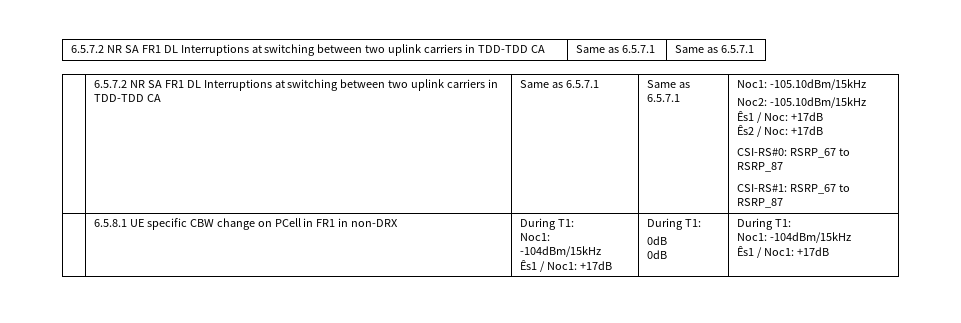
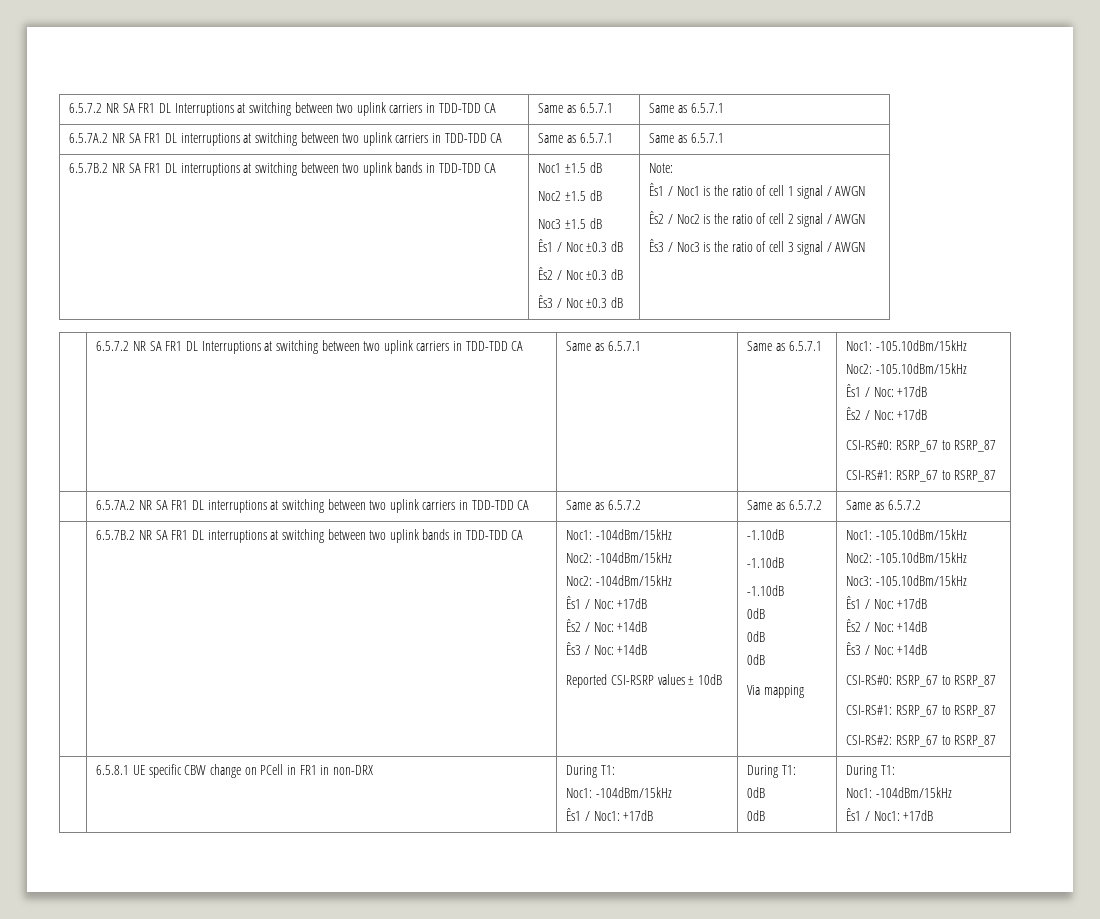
+ 6.5.7A.2 NR SA FR1 DL interruptions at switching between two uplink carriers in TDD-TDD CA | Same as 6.5.7.1 | Same as 6.5.7.1
+ 6.5.7B.2 NR SA FR1 DL interruptions at switching between two uplink bands in TDD-TDD CA | Noc1 ±1.5 dB
+ Noc2 ±1.5 dB
+ Noc3 ±1.5 dB
+ Ês1 / Noc ±0.3 dB
+ Ês2 / Noc ±0.3 dB
+ Ês3 / Noc ±0.3 dB | Note:
+ Ês1 / Noc1 is the ratio of cell 1 signal / AWGN
+ Ês2 / Noc2 is the ratio of cell 2 signal / AWGN
+ Ês3 / Noc3 is the ratio of cell 3 signal / AWGN
+ | 6.5.7A.2 NR SA FR1 DL interruptions at switching between two uplink carriers in TDD-TDD CA | Same as 6.5.7.2 | Same as 6.5.7.2 | Same as 6.5.7.2
+ | 6.5.7B.2 NR SA FR1 DL interruptions at switching between two uplink bands in TDD-TDD CA | Noc1: -104dBm/15kHz
+ Noc2: -104dBm/15kHz
+ Noc2: -104dBm/15kHz
+ Ês1 / Noc: +17dB
+ Ês2 / Noc: +14dB
+ Ês3 / Noc: +14dB
+ Reported CSI-RSRP values ± 10dB | -1.10dB
+ -1.10dB
+ -1.10dB
+ 0dB
+ 0dB
+ 0dB
+ Via mapping | Noc1: -105.10dBm/15kHz
+ Noc2: -105.10dBm/15kHz
+ Noc3: -105.10dBm/15kHz
+ Ês1 / Noc: +17dB
+ Ês2 / Noc: +14dB
+ Ês3 / Noc: +14dB
+ CSI-RS#0: RSRP_67 to RSRP_87
+ CSI-RS#1: RSRP_67 to RSRP_87
+ CSI-RS#2: RSRP_67 to RSRP_87

